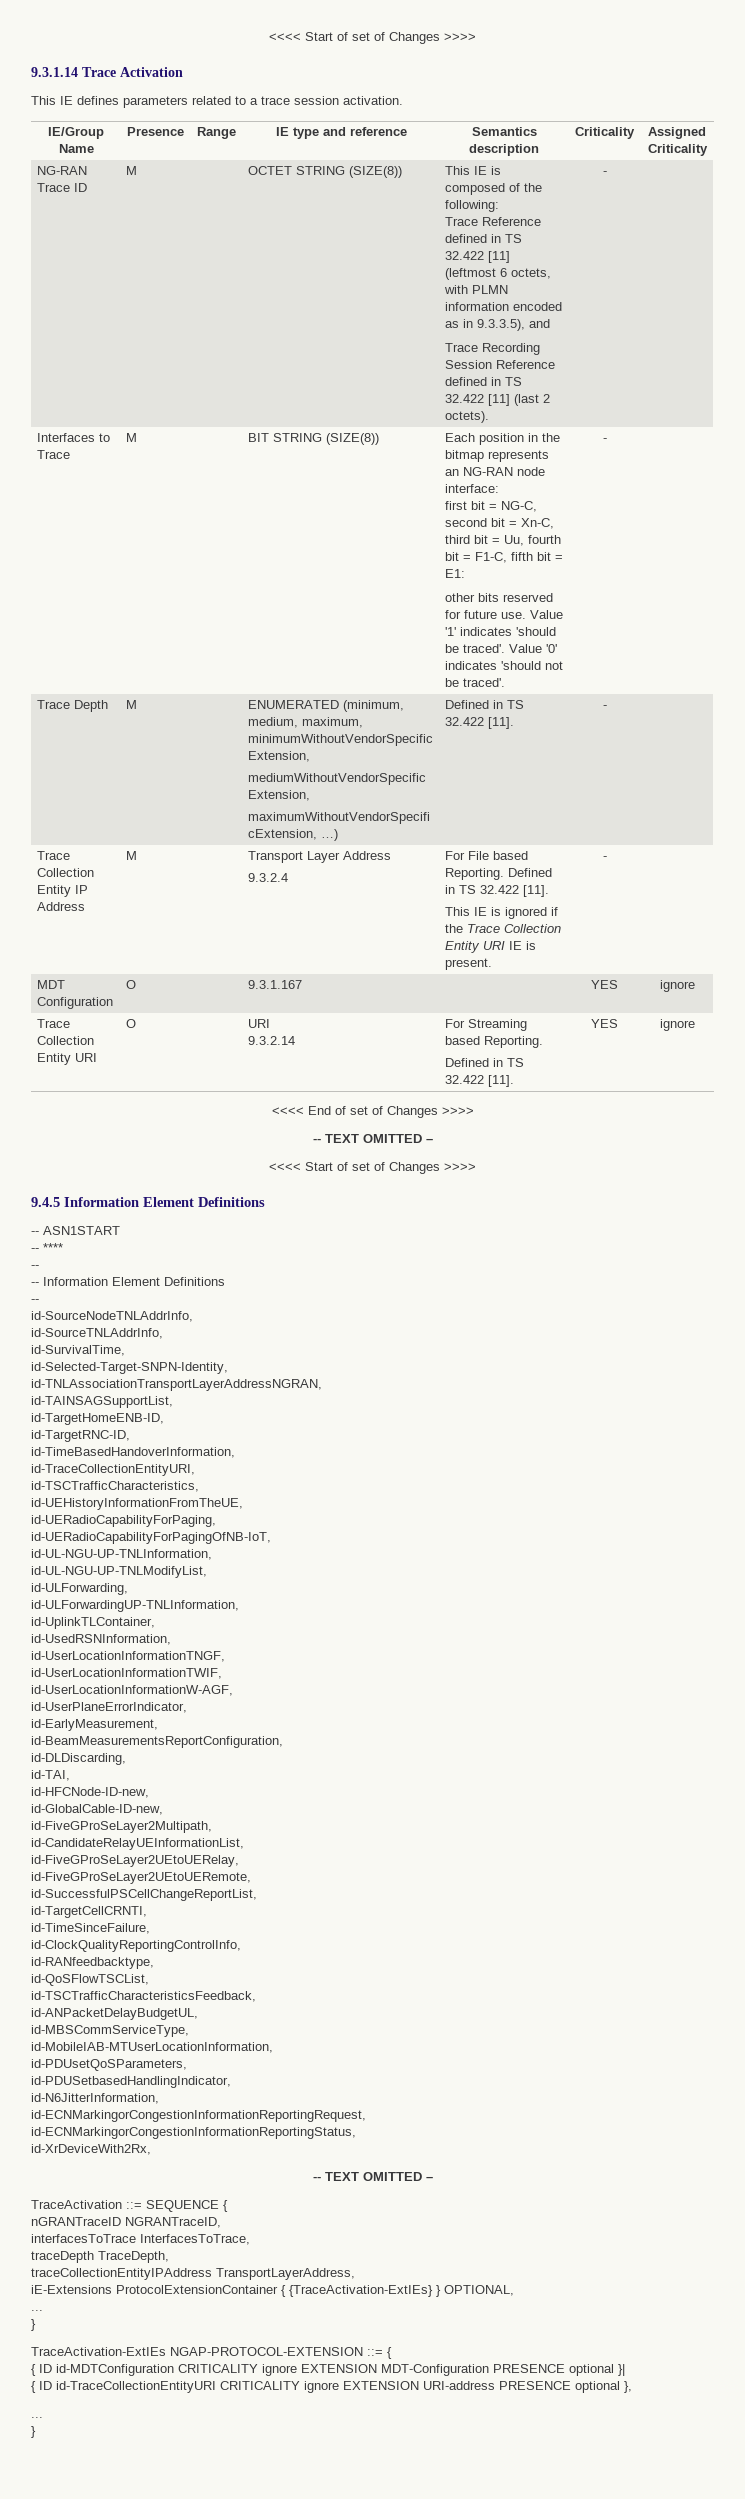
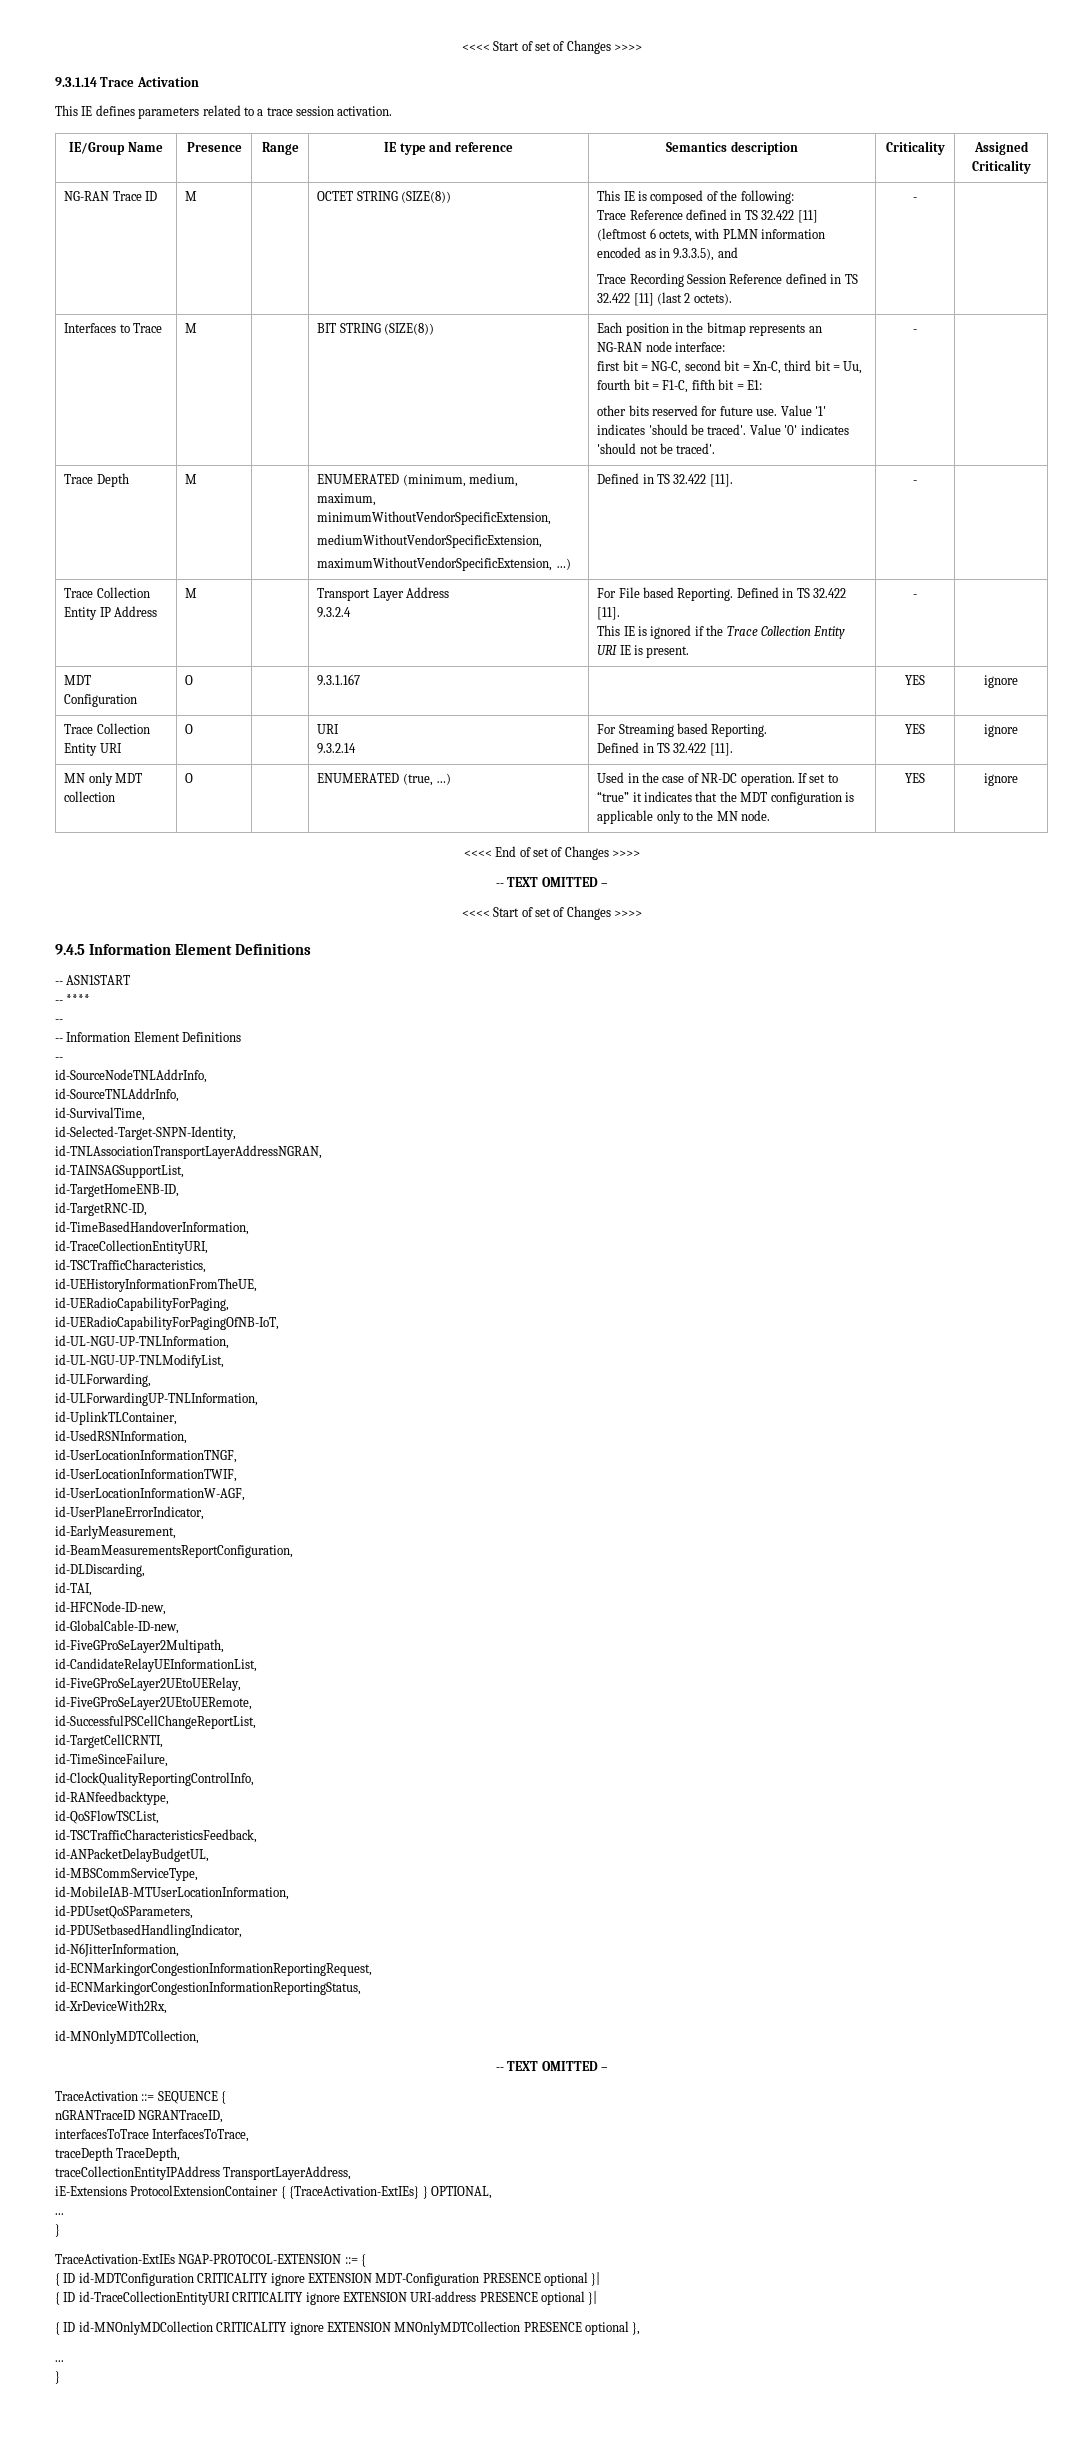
+ MN only MDT collection | O | | ENUMERATED (true, …) | Used in the case of NR-DC operation. If set to “true” it indicates that the MDT configuration is applicable only to the MN node. | YES | ignore
+ id-MNOnlyMDTCollection,
- { ID id-TraceCollectionEntityURI CRITICALITY ignore EXTENSION URI-address PRESENCE optional },
+ { ID id-TraceCollectionEntityURI CRITICALITY ignore EXTENSION URI-address PRESENCE optional }|
+ { ID id-MNOnlyMDCollection CRITICALITY ignore EXTENSION MNOnlyMDTCollection PRESENCE optional },

